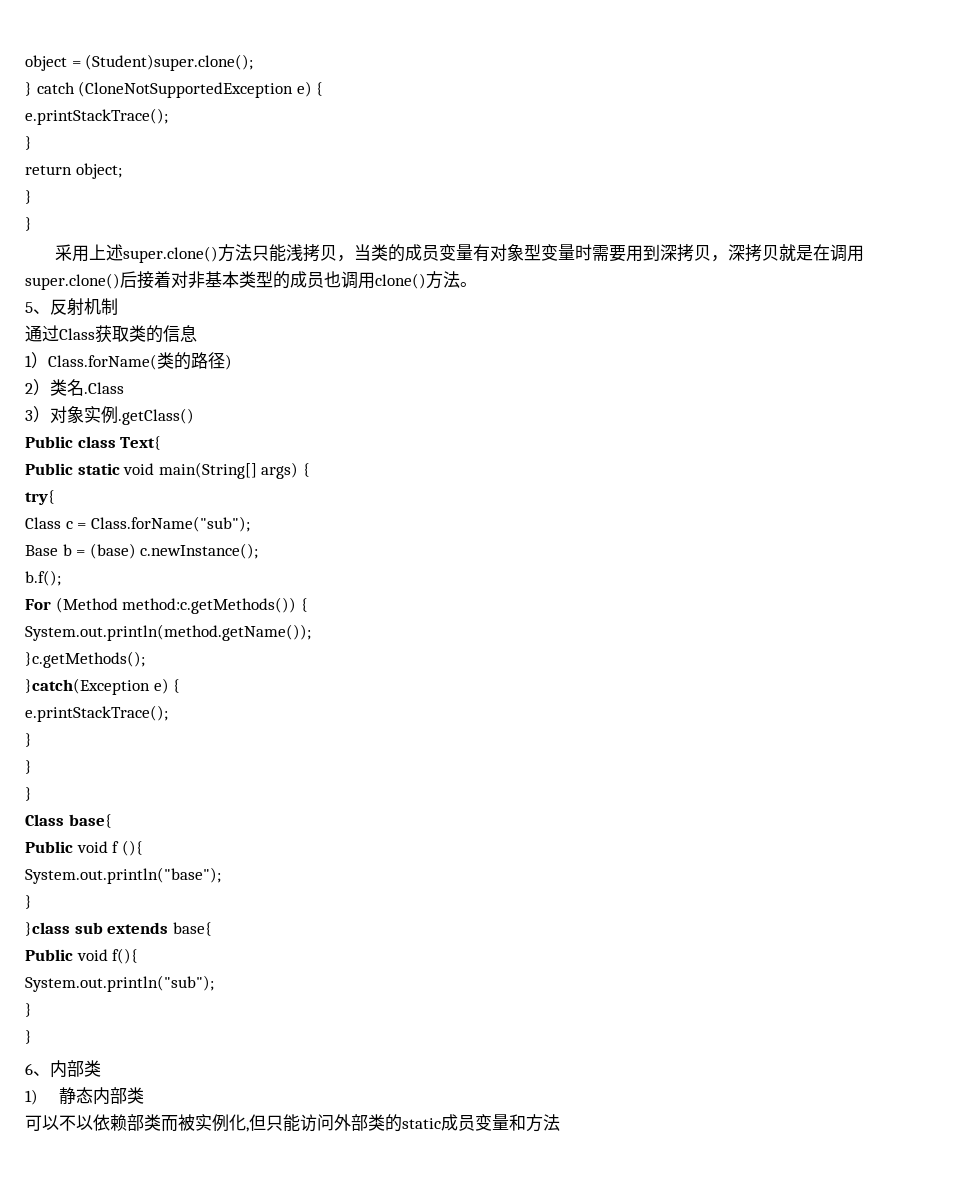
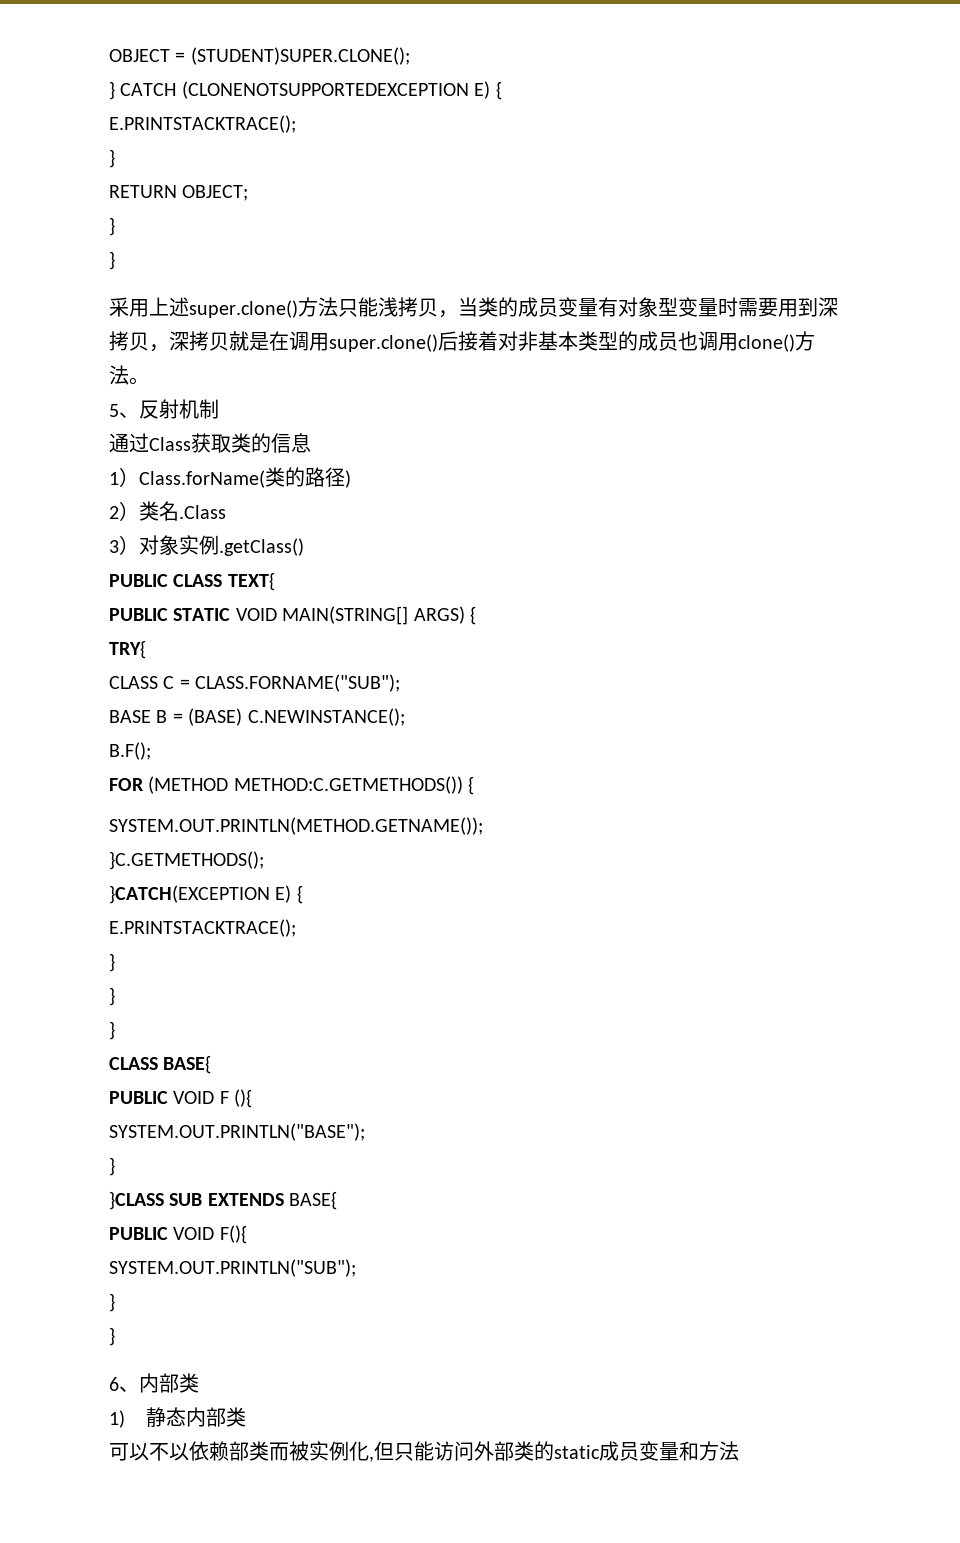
- object = (Student)super.clone();
- } catch (CloneNotSupportedException e) {
- e.printStackTrace();
+ OBJECT = (STUDENT)SUPER.CLONE();
+ } CATCH (CLONENOTSUPPORTEDEXCEPTION E) {
+ E.PRINTSTACKTRACE();
  }
- return object;
+ RETURN OBJECT;
- Public class Text{
- Public static void main(String[] args) {
- try{
- Class c = Class.forName("sub");
- Base b = (base) c.newInstance();
- b.f();
- For (Method method:c.getMethods()) {
- System.out.println(method.getName());
- }c.getMethods();
- }catch(Exception e) {
- e.printStackTrace();
+ PUBLIC CLASS TEXT{
+ PUBLIC STATIC VOID MAIN(STRING[] ARGS) {
+ TRY{
+ CLASS C = CLASS.FORNAME("SUB");
+ BASE B = (BASE) C.NEWINSTANCE();
+ B.F();
+ FOR (METHOD METHOD:C.GETMETHODS()) {
+ SYSTEM.OUT.PRINTLN(METHOD.GETNAME());
+ }C.GETMETHODS();
+ }CATCH(EXCEPTION E) {
+ E.PRINTSTACKTRACE();
- Class base{
- Public void f (){
+ CLASS BASE{
+ PUBLIC VOID F (){
- System.out.println("base");
+ SYSTEM.OUT.PRINTLN("BASE");
  }
- }class sub extends base{
- Public void f(){
- System.out.println("sub");
+ }CLASS SUB EXTENDS BASE{
+ PUBLIC VOID F(){
+ SYSTEM.OUT.PRINTLN("SUB");

